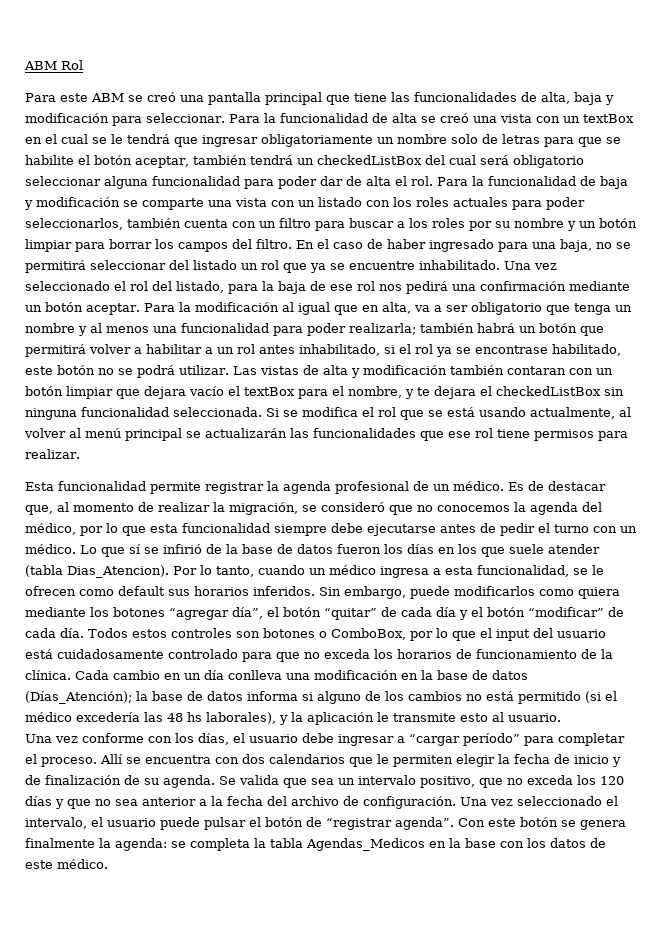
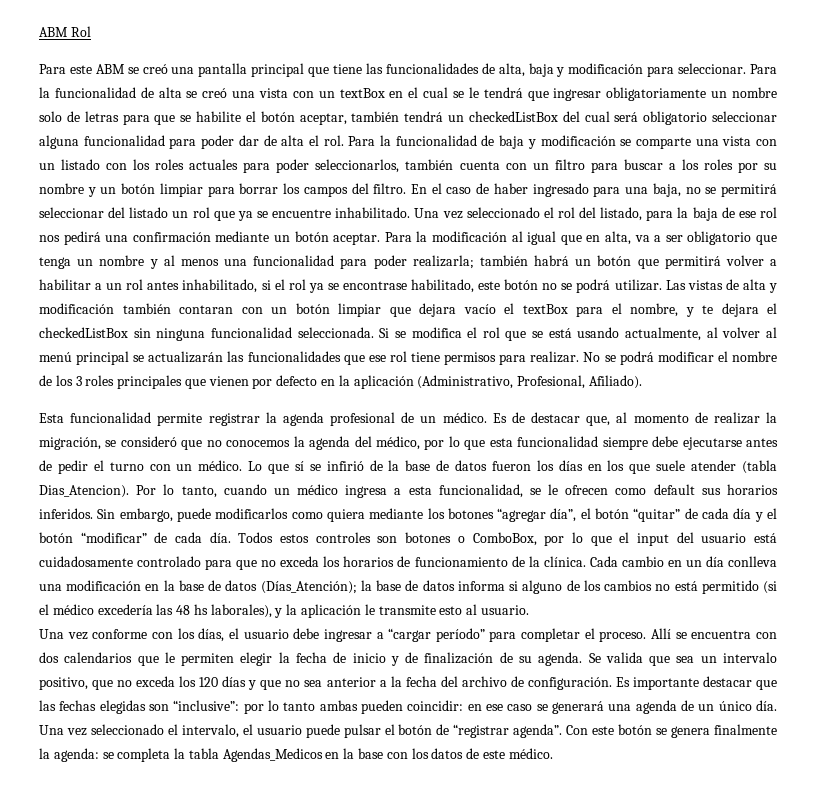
+ No se podrá modificar el nombre de los 3 roles principales que vienen por defecto en la aplicación (Administrativo, Profesional, Afiliado).
+ Es importante destacar que las fechas elegidas son “inclusive”: por lo tanto ambas pueden coincidir: en ese caso se generará una agenda de un único día.

